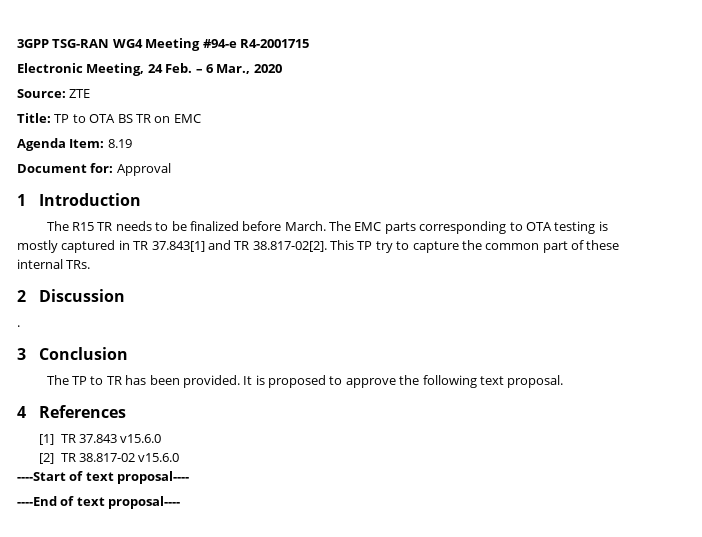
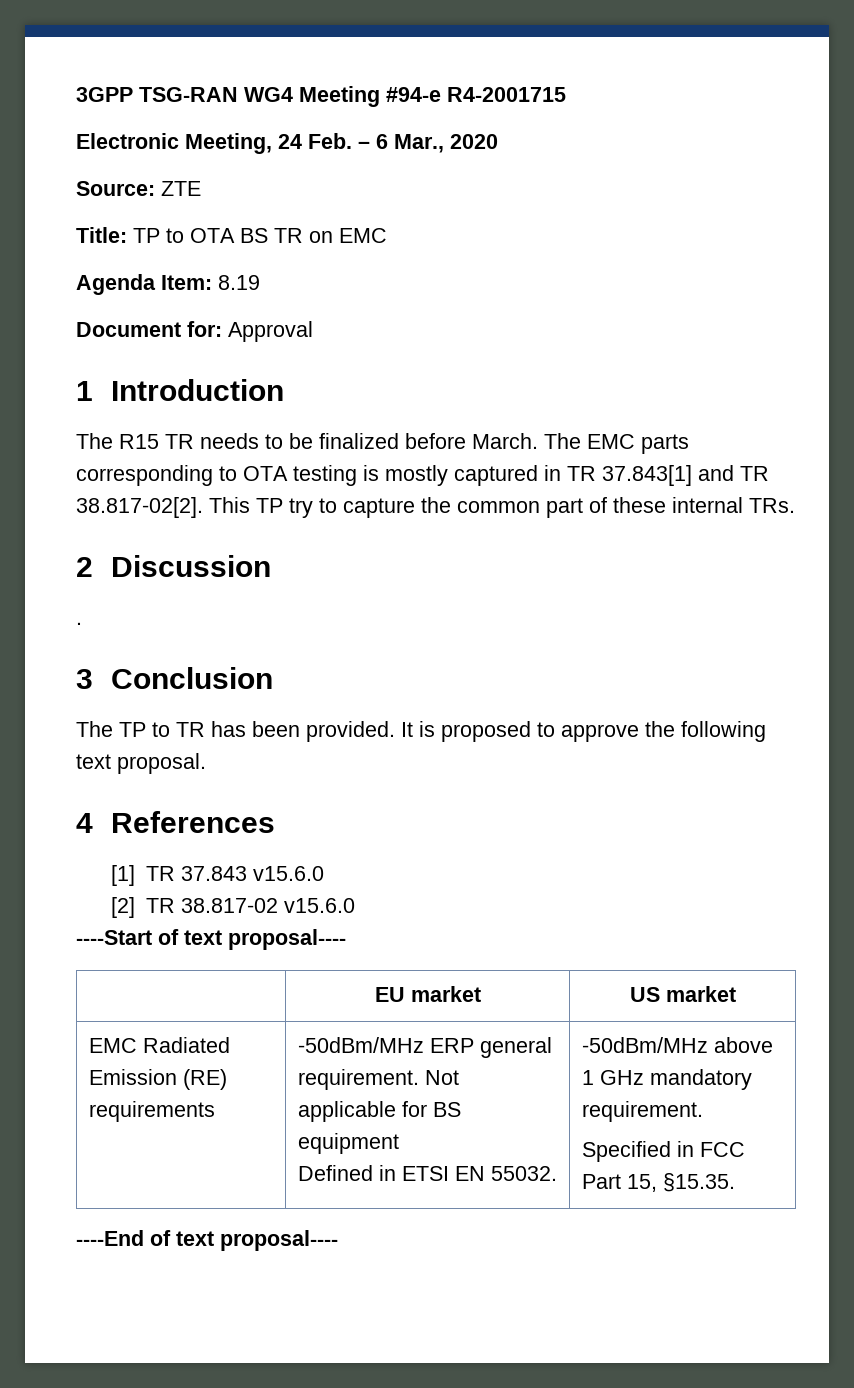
+ | EU market | US market
+ EMC Radiated Emission (RE) requirements | -50dBm/MHz ERP general requirement. Not applicable for BS equipment
+ Defined in ETSI EN 55032. | -50dBm/MHz above 1 GHz mandatory requirement.
+ Specified in FCC Part 15, §15.35.

